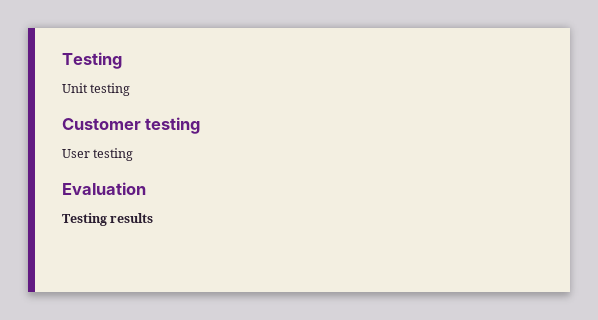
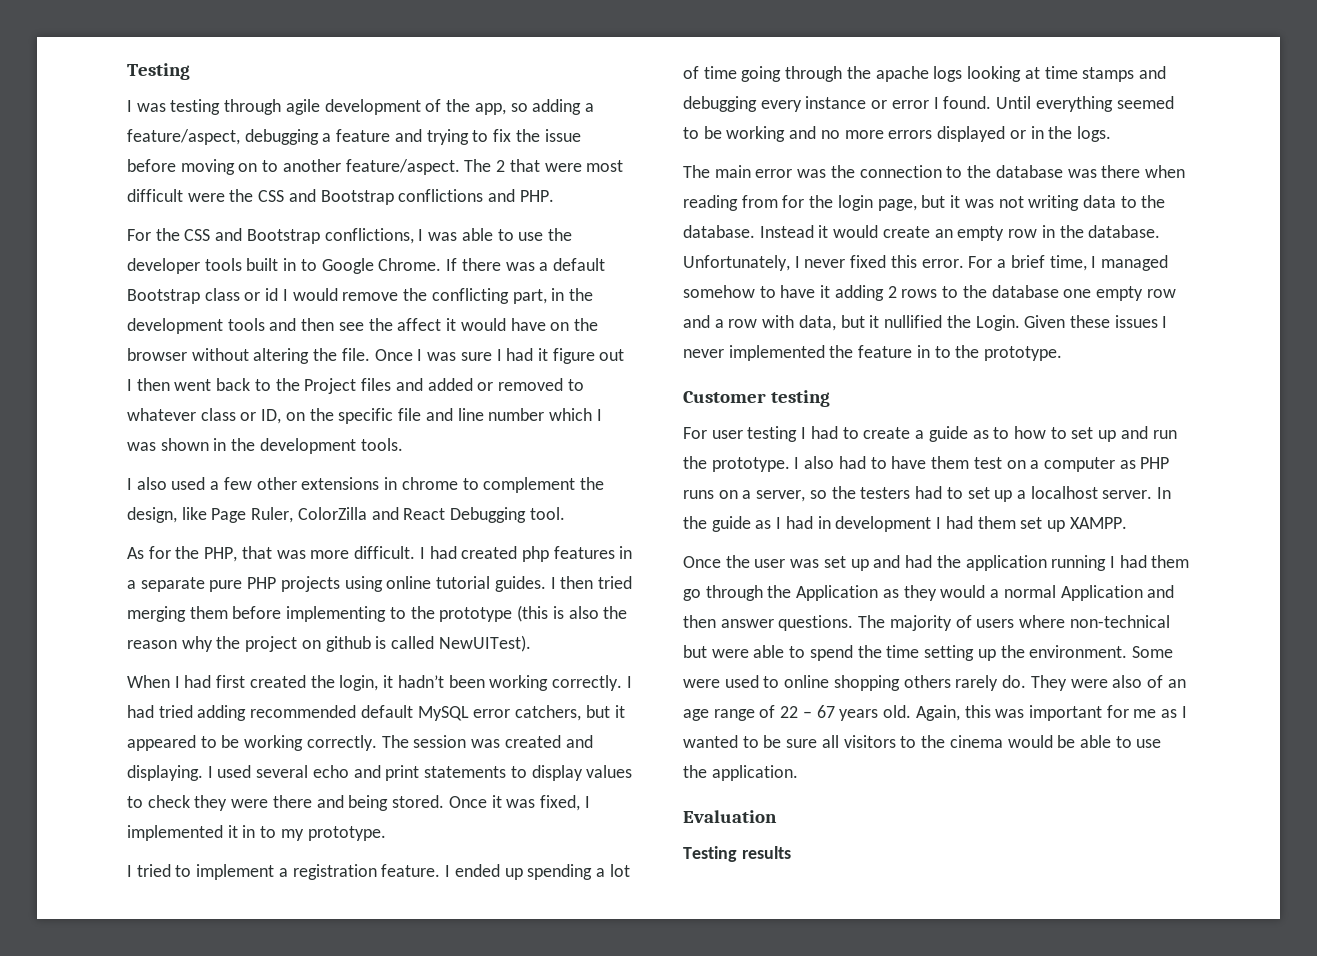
- Unit testing
+ I was testing through agile development of the app, so adding a feature/aspect, debugging a feature and trying to fix the issue before moving on to another feature/aspect. The 2 that were most difficult were the CSS and Bootstrap conflictions and PHP.
+ For the CSS and Bootstrap conflictions, I was able to use the developer tools built in to Google Chrome. If there was a default Bootstrap class or id I would remove the conflicting part, in the development tools and then see the affect it would have on the browser without altering the file. Once I was sure I had it figure out I then went back to the Project files and added or removed to whatever class or ID, on the specific file and line number which I was shown in the development tools.
+ I also used a few other extensions in chrome to complement the design, like Page Ruler, ColorZilla and React Debugging tool.
+ As for the PHP, that was more difficult. I had created php features in a separate pure PHP projects using online tutorial guides. I then tried merging them before implementing to the prototype (this is also the reason why the project on github is called NewUITest).
+ When I had first created the login, it hadn’t been working correctly. I had tried adding recommended default MySQL error catchers, but it appeared to be working correctly. The session was created and displaying. I used several echo and print statements to display values to check they were there and being stored. Once it was fixed, I implemented it in to my prototype.
+ I tried to implement a registration feature. I ended up spending a lot of time going through the apache logs looking at time stamps and debugging every instance or error I found. Until everything seemed to be working and no more errors displayed or in the logs.
+ The main error was the connection to the database was there when reading from for the login page, but it was not writing data to the database. Instead it would create an empty row in the database. Unfortunately, I never fixed this error. For a brief time, I managed somehow to have it adding 2 rows to the database one empty row and a row with data, but it nullified the Login. Given these issues I never implemented the feature in to the prototype.
- User testing
+ For user testing I had to create a guide as to how to set up and run the prototype. I also had to have them test on a computer as PHP runs on a server, so the testers had to set up a localhost server. In the guide as I had in development I had them set up XAMPP.
+ Once the user was set up and had the application running I had them go through the Application as they would a normal Application and then answer questions. The majority of users where non-technical but were able to spend the time setting up the environment. Some were used to online shopping others rarely do. They were also of an age range of 22 – 67 years old. Again, this was important for me as I wanted to be sure all visitors to the cinema would be able to use the application.

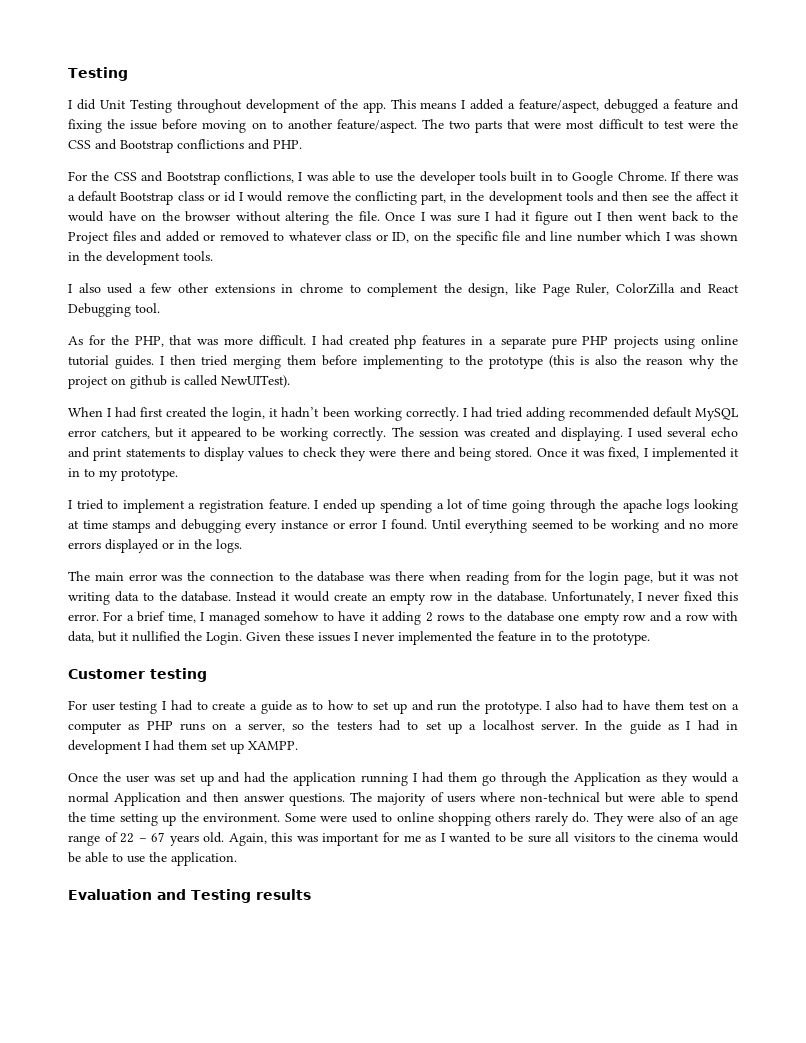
- I was testing through agile development of the app, so adding a feature/aspect, debugging a feature and trying to fix the issue before moving on to another feature/aspect.
+ I did Unit Testing throughout development of the app. This means I added a feature/aspect, debugged a feature and fixing the issue before moving on to another feature/aspect.
- The 2 that were most difficult were the CSS and Bootstrap conflictions and PHP.
+ The two parts that were most difficult to test were the CSS and Bootstrap conflictions and PHP.
- Evaluation
- Testing results
+ Evaluation and Testing results

